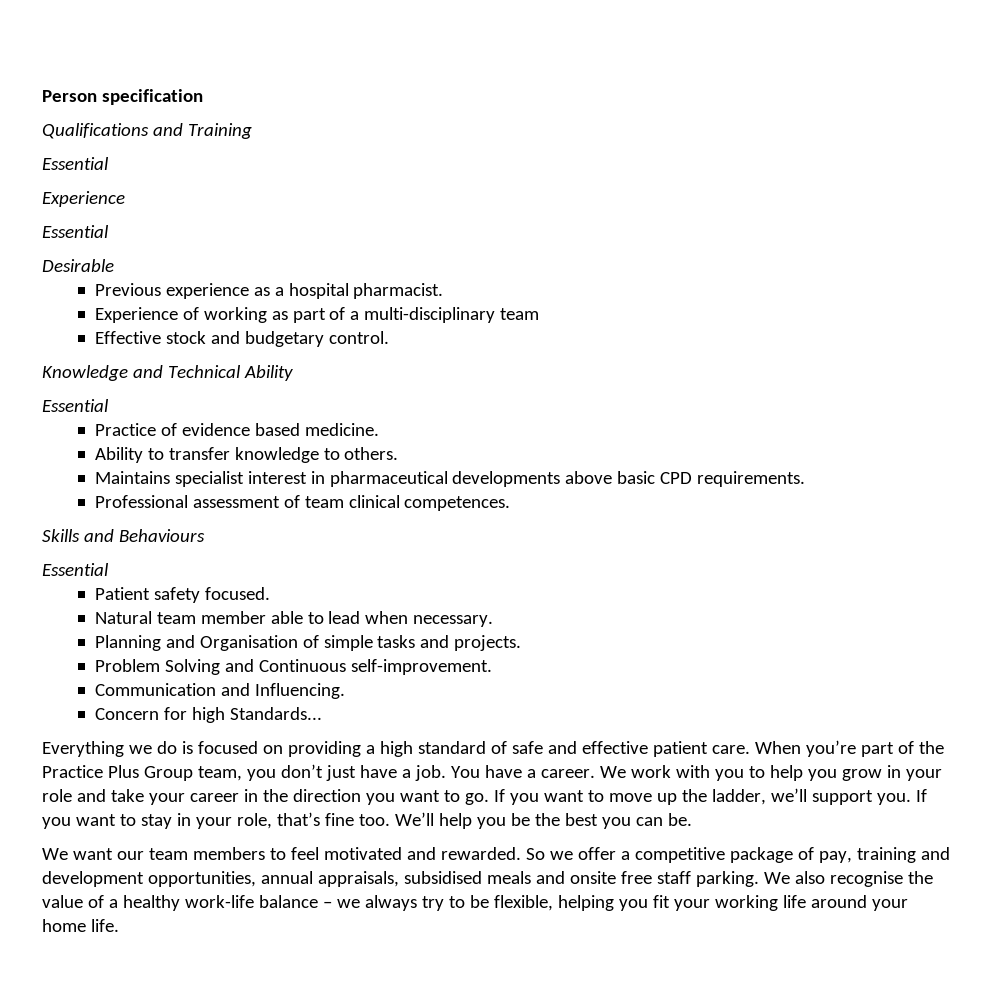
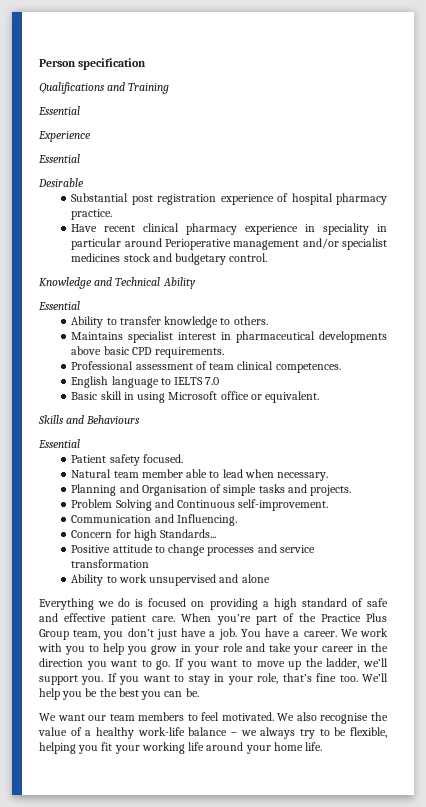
- Previous experience as a hospital pharmacist.
- Experience of working as part of a multi-disciplinary team
- Effective stock and budgetary control.
+ Substantial post registration experience of hospital pharmacy practice.
+ Have recent clinical pharmacy experience in speciality in particular around Perioperative management and/or specialist medicines stock and budgetary control.
- Practice of evidence based medicine.
+ English language to IELTS 7.0
+ Basic skill in using Microsoft office or equivalent.
+ Positive attitude to change processes and service transformation
+ Ability to work unsupervised and alone
- We want our team members to feel motivated and rewarded. So we offer a competitive package of pay, training and development opportunities, annual appraisals, subsidised meals and onsite free staff parking.
+ We want our team members to feel motivated.

